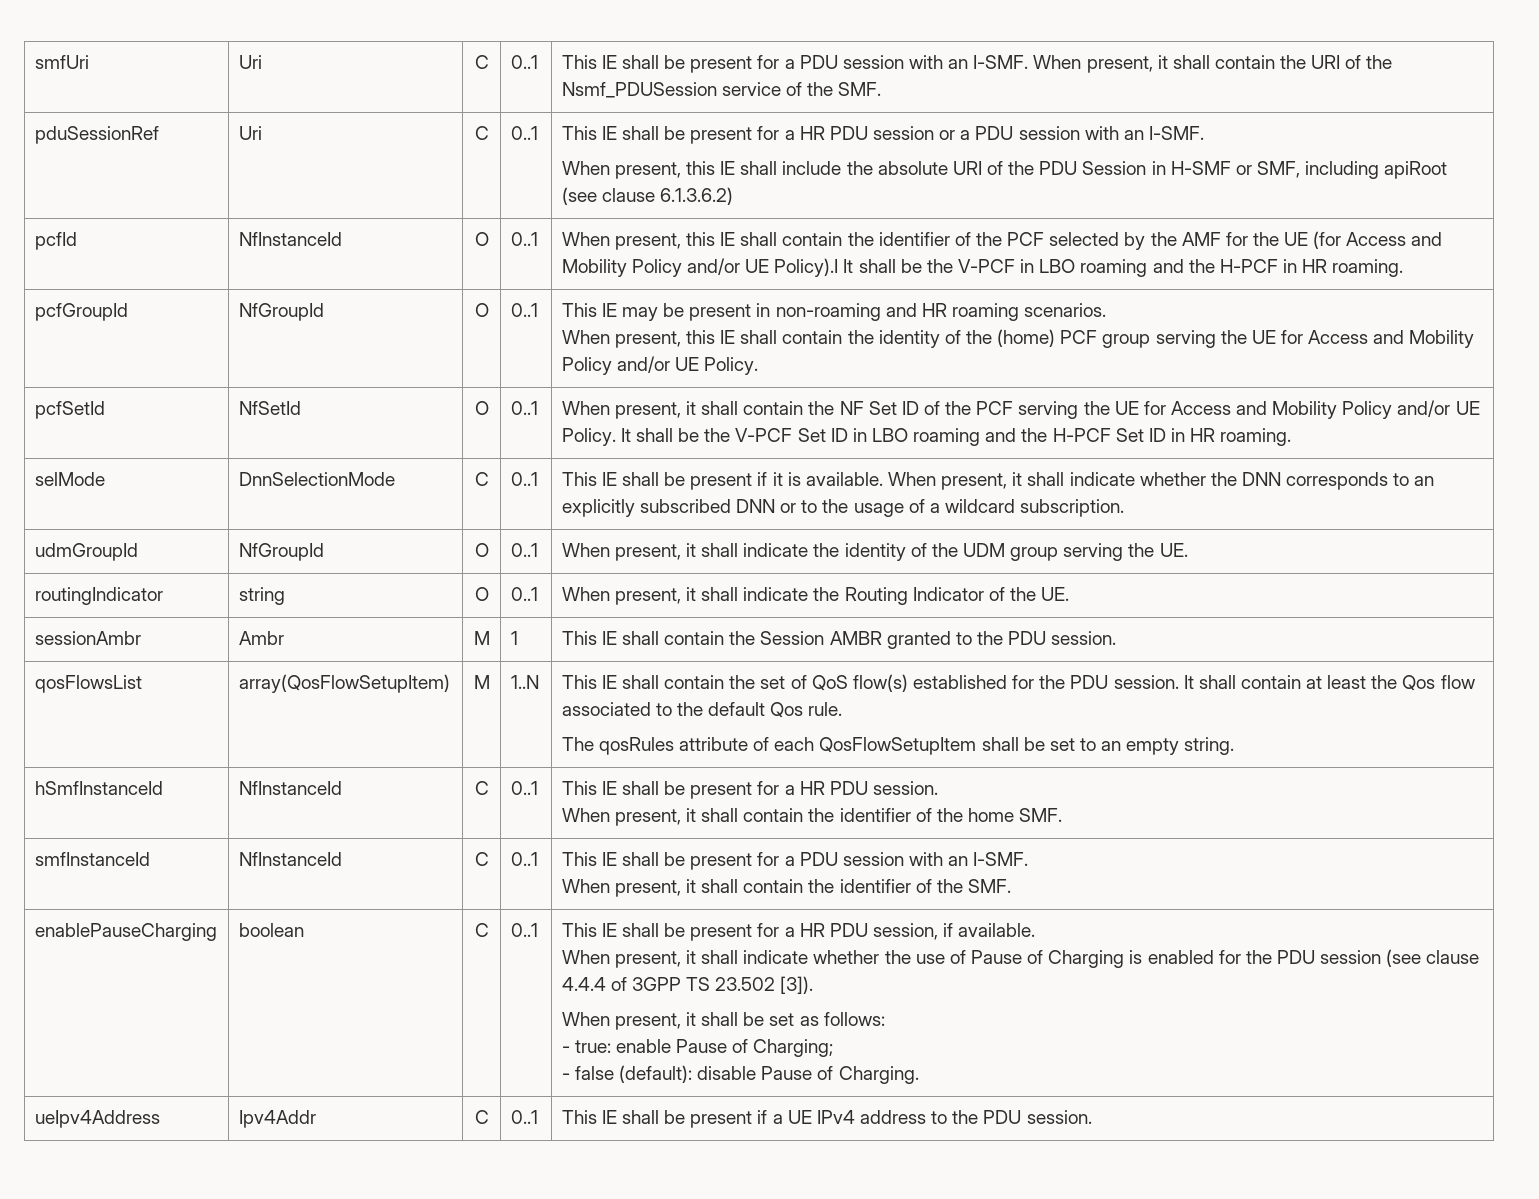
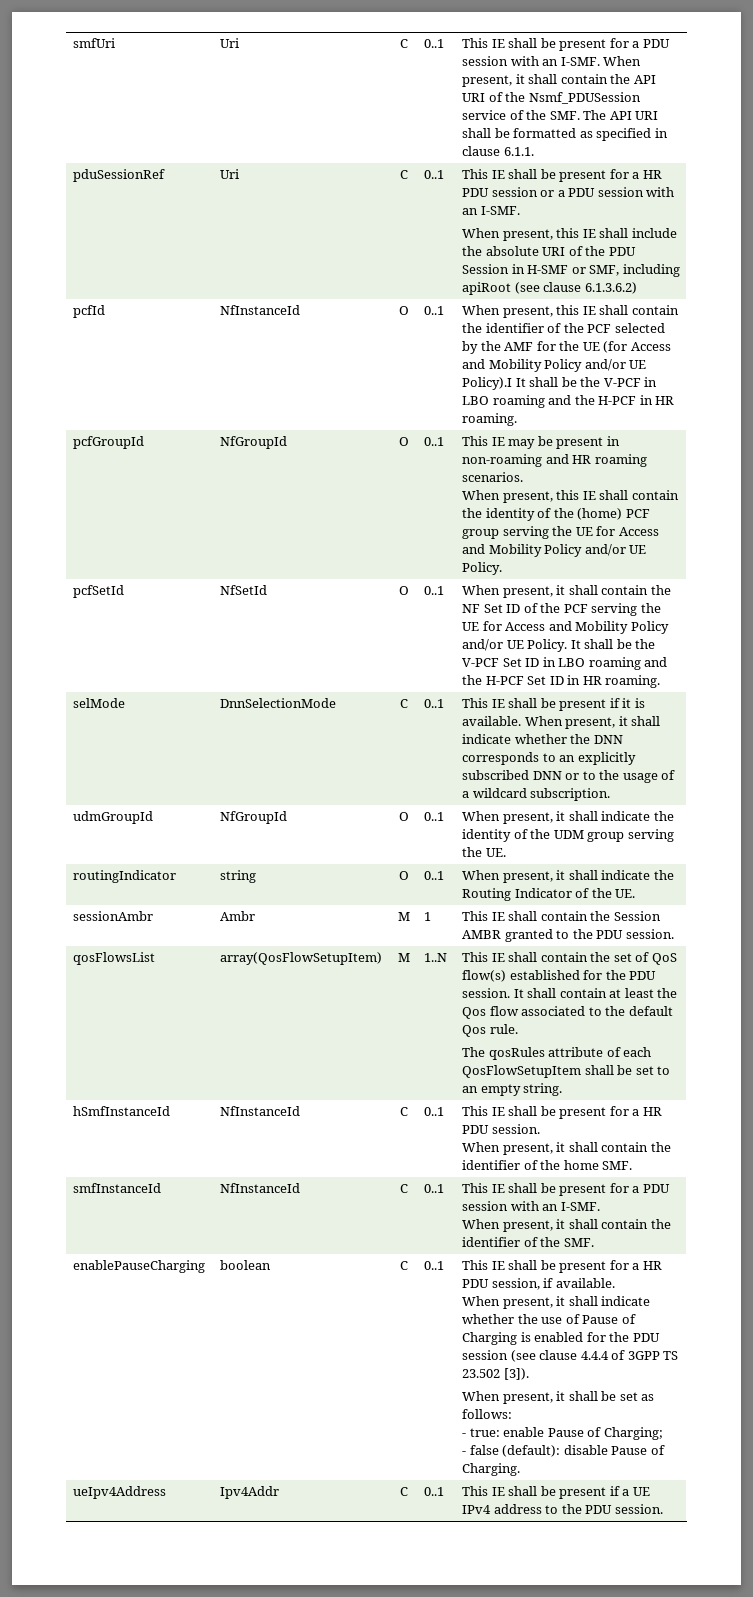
- When present, it shall contain the URI of the Nsmf_PDUSession service of the SMF.
+ When present, it shall contain the API URI of the Nsmf_PDUSession service of the SMF. The API URI shall be formatted as specified in clause 6.1.1.

